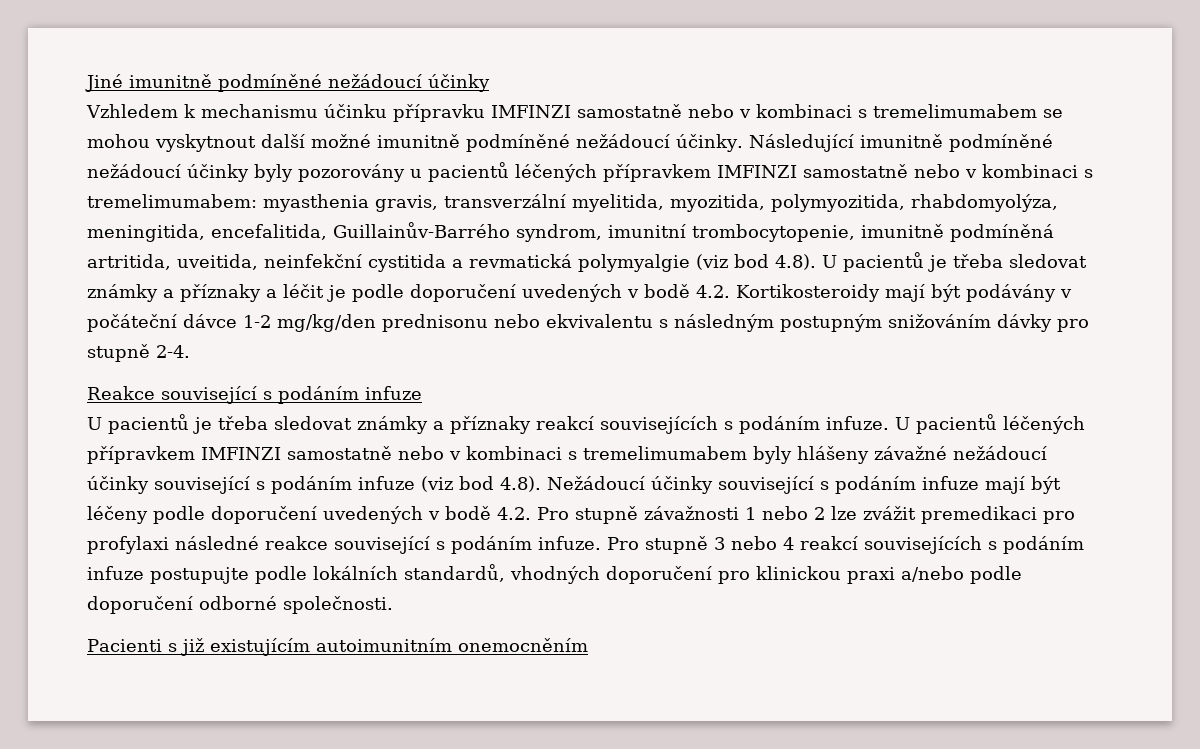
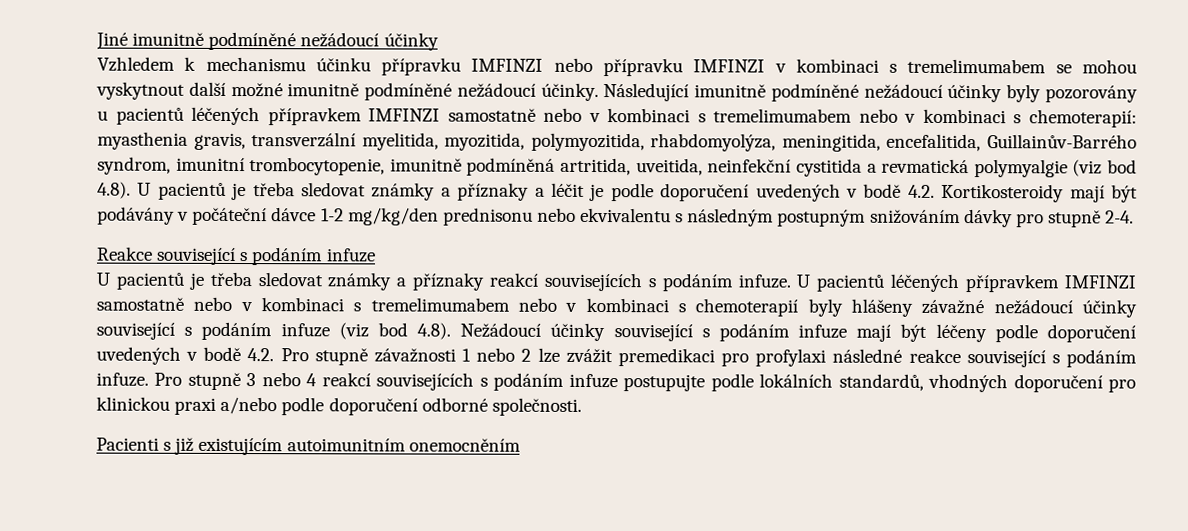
- Vzhledem k mechanismu účinku přípravku IMFINZI samostatně nebo v kombinaci s tremelimumabem se mohou vyskytnout další možné imunitně podmíněné nežádoucí účinky.
+ Vzhledem k mechanismu účinku přípravku IMFINZI nebo přípravku IMFINZI v kombinaci s tremelimumabem se mohou vyskytnout další možné imunitně podmíněné nežádoucí účinky.
- Následující imunitně podmíněné nežádoucí účinky byly pozorovány u pacientů léčených přípravkem IMFINZI samostatně nebo v kombinaci s tremelimumabem:
+ Následující imunitně podmíněné nežádoucí účinky byly pozorovány u pacientů léčených přípravkem IMFINZI samostatně nebo v kombinaci s tremelimumabem nebo v kombinaci s chemoterapií:
- U pacientů léčených přípravkem IMFINZI samostatně nebo v kombinaci s tremelimumabem byly hlášeny závažné nežádoucí účinky související s podáním infuze (viz bod 4.8). Nežádoucí účinky související s podáním infuze mají být léčeny podle doporučení uvedených v bodě 4.2. Pro stupně závažnosti 1 nebo 2 lze zvážit premedikaci pro profylaxi následné reakce související s podáním infuze.
+ U pacientů léčených přípravkem IMFINZI samostatně nebo v kombinaci s tremelimumabem nebo v kombinaci s chemoterapií byly hlášeny závažné nežádoucí účinky související s podáním infuze (viz bod 4.8). Nežádoucí účinky související s podáním infuze mají být léčeny podle doporučení uvedených v bodě 4.2. Pro stupně závažnosti 1 nebo 2 lze zvážit premedikaci pro profylaxi následné reakce související s podáním infuze.

